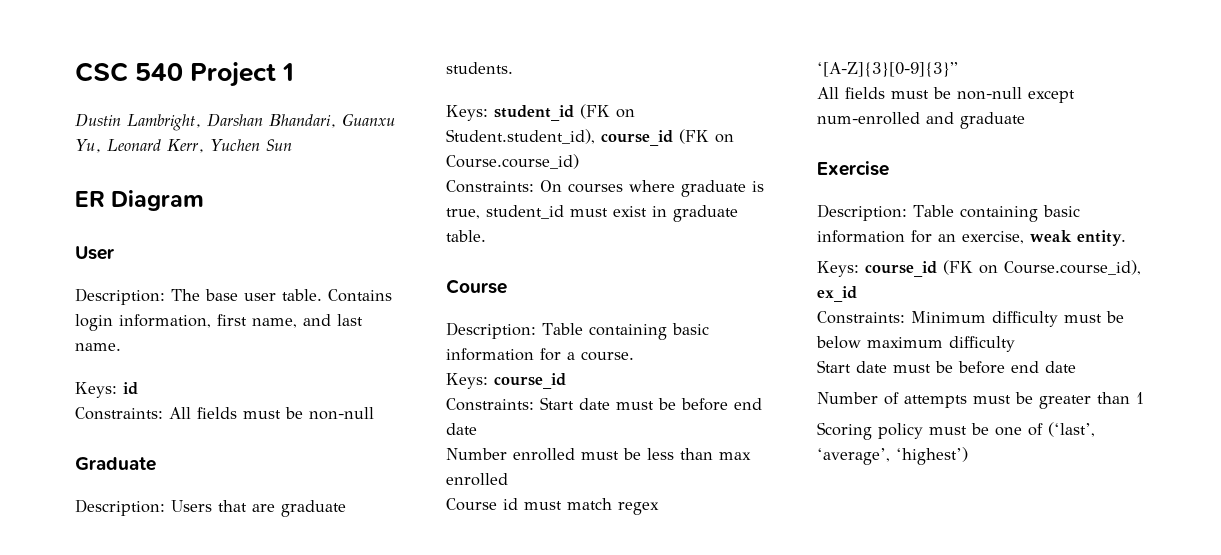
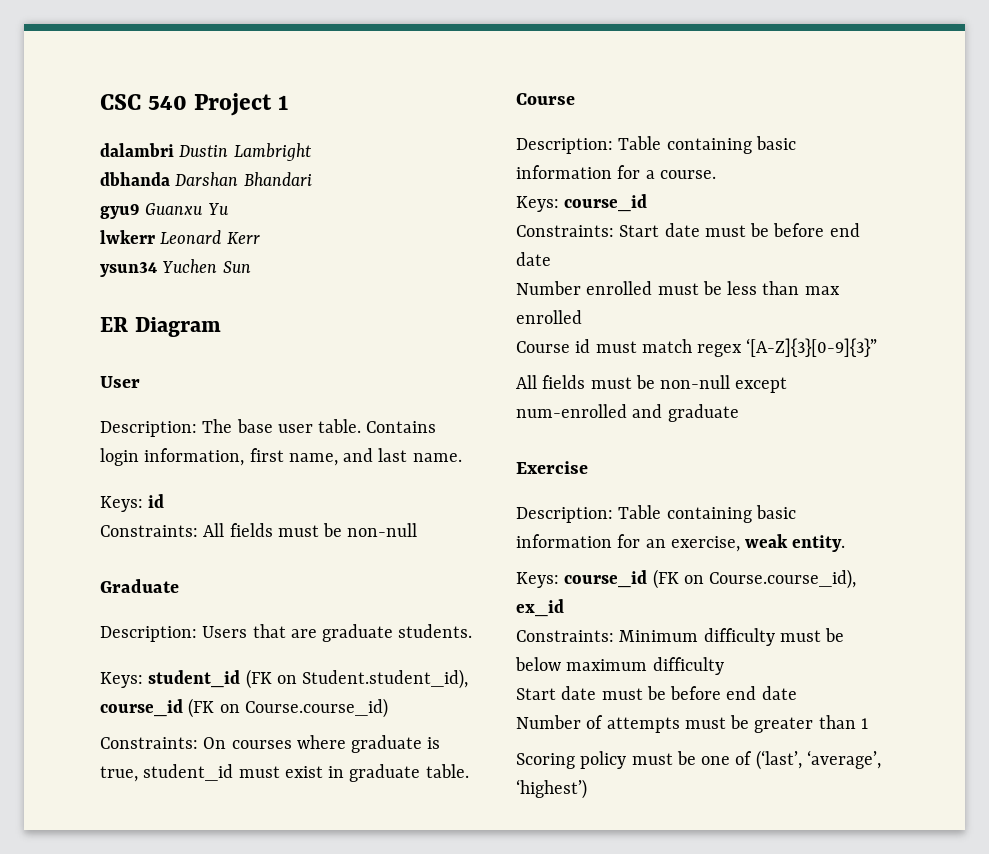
- Dustin Lambright, Darshan Bhandari, Guanxu Yu, Leonard Kerr, Yuchen Sun
+ dalambri Dustin Lambright
+ dbhanda Darshan Bhandari
+ gyu9 Guanxu Yu
+ lwkerr Leonard Kerr
+ ysun34 Yuchen Sun

